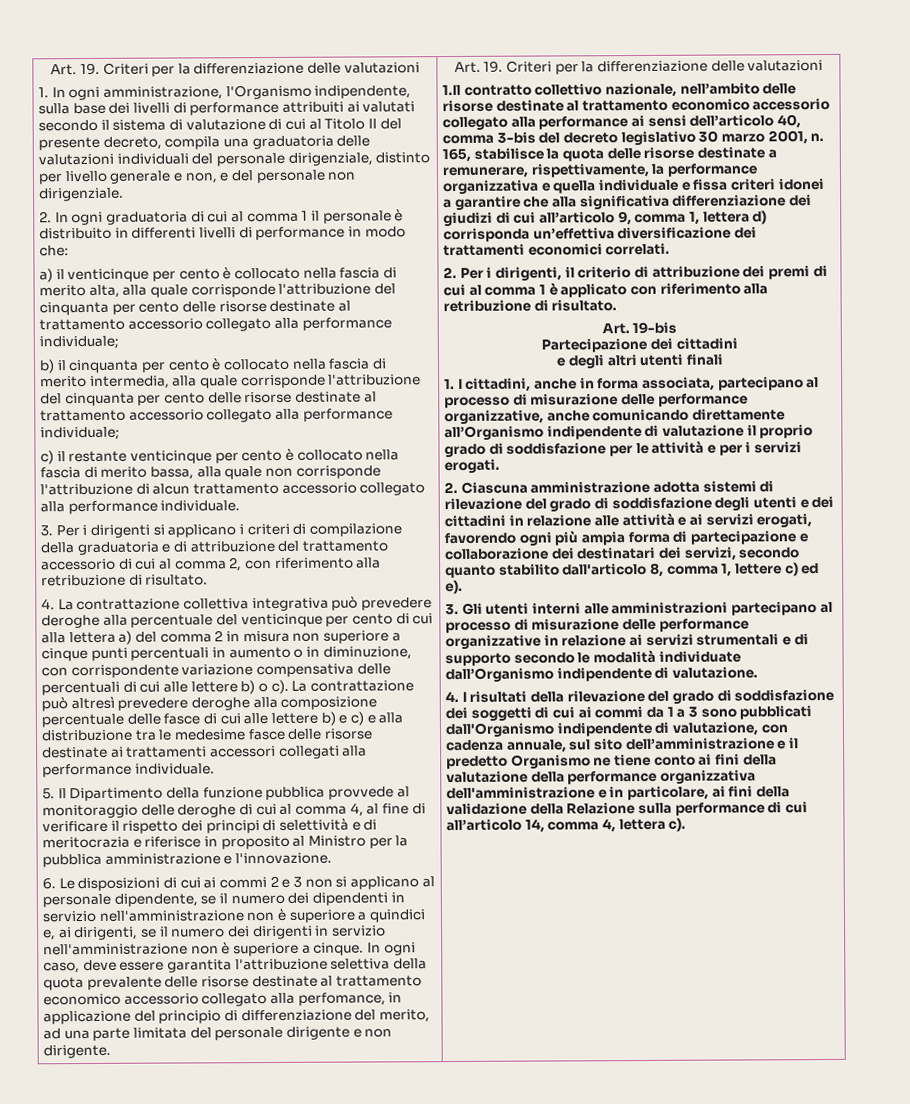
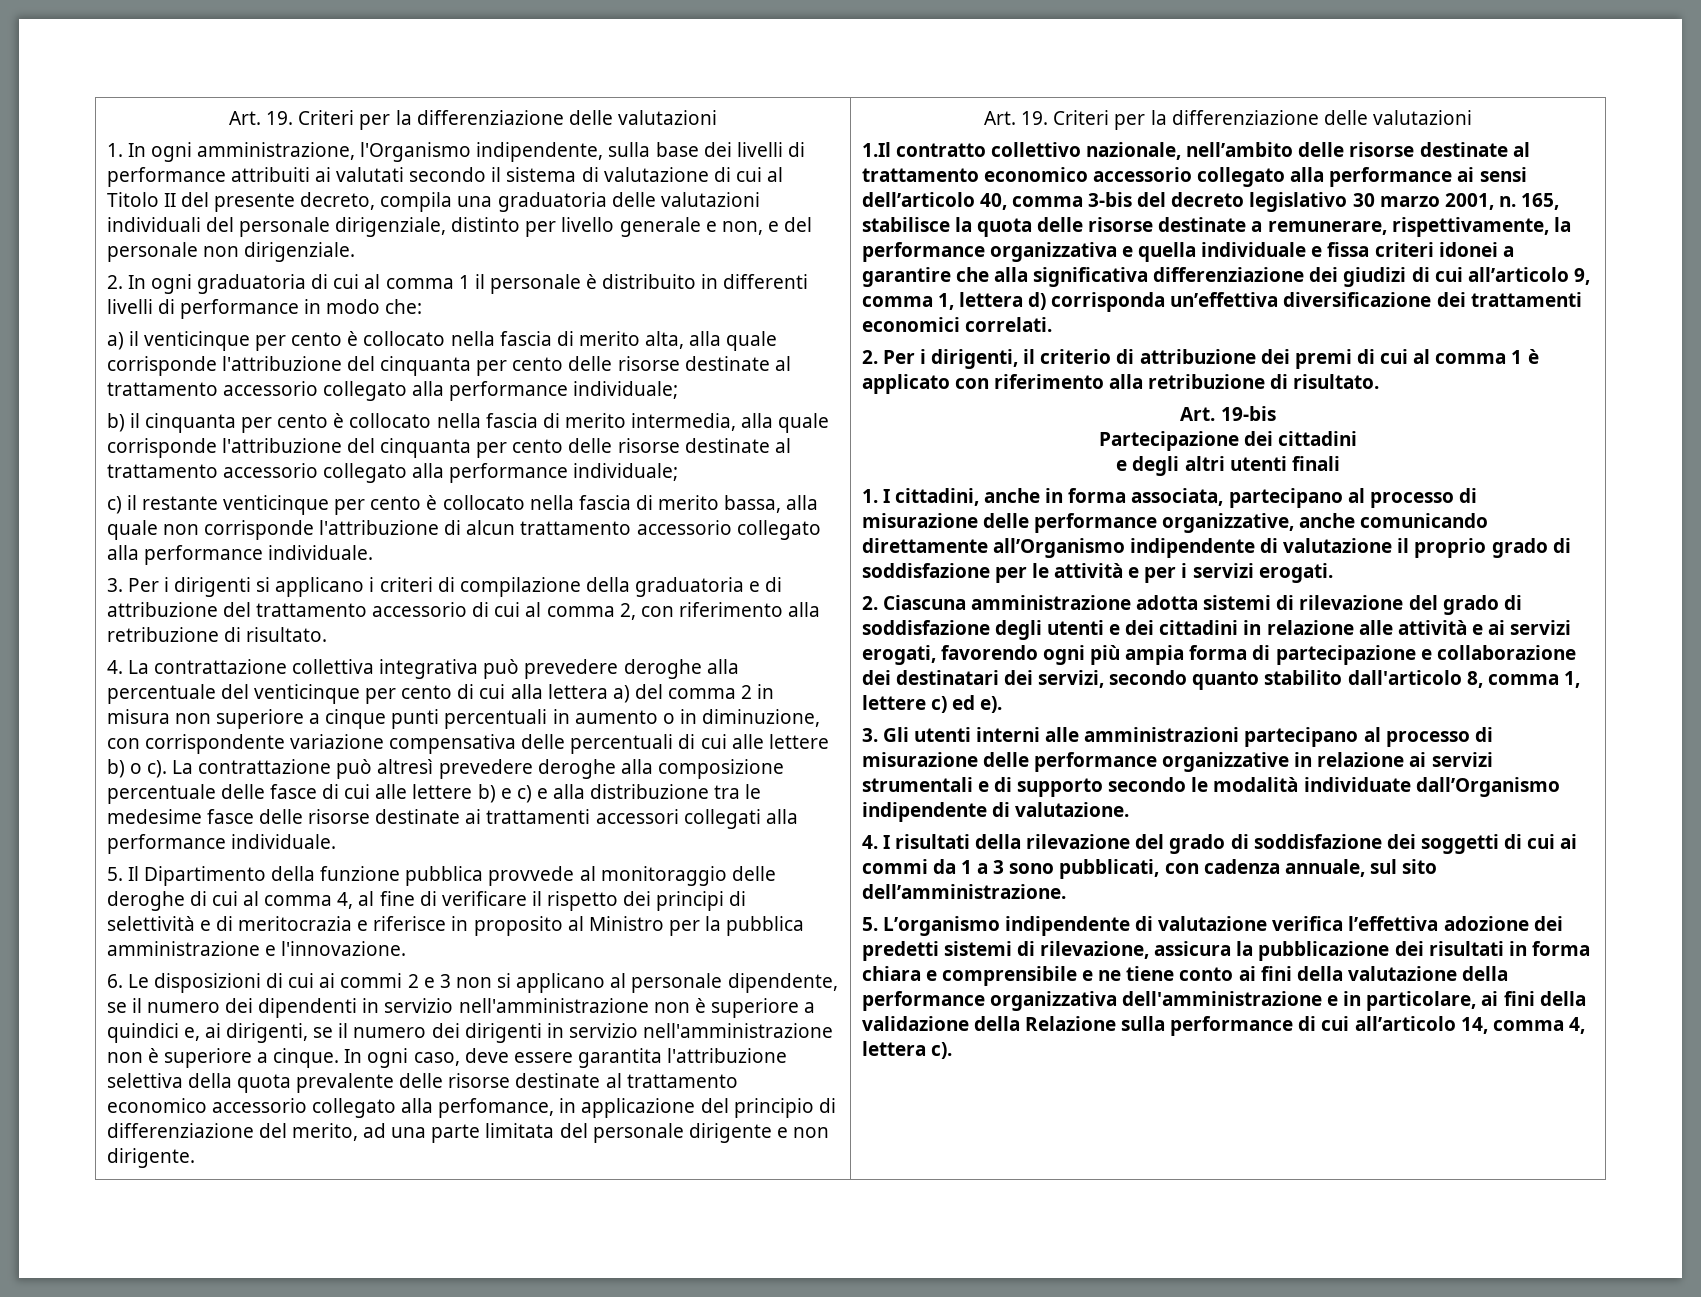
- 4. I risultati della rilevazione del grado di soddisfazione dei soggetti di cui ai commi da 1 a 3 sono pubblicati dall'Organismo indipendente di valutazione, con cadenza annuale, sul sito dell’amministrazione e il predetto Organismo ne tiene conto ai fini della valutazione della performance organizzativa dell'amministrazione e in particolare, ai fini della validazione della Relazione sulla performance di cui all’articolo 14, comma 4, lettera c).
+ 4. I risultati della rilevazione del grado di soddisfazione dei soggetti di cui ai commi da 1 a 3 sono pubblicati, con cadenza annuale, sul sito dell’amministrazione.
+ 5. L’organismo indipendente di valutazione verifica l’effettiva adozione dei predetti sistemi di rilevazione, assicura la pubblicazione dei risultati in forma chiara e comprensibile e ne tiene conto ai fini della valutazione della performance organizzativa dell'amministrazione e in particolare, ai fini della validazione della Relazione sulla performance di cui all’articolo 14, comma 4, lettera c).

